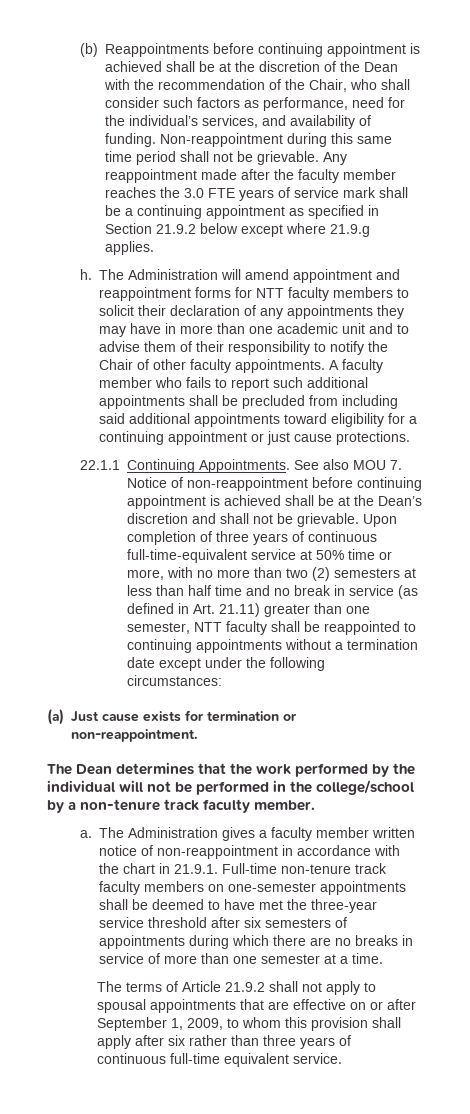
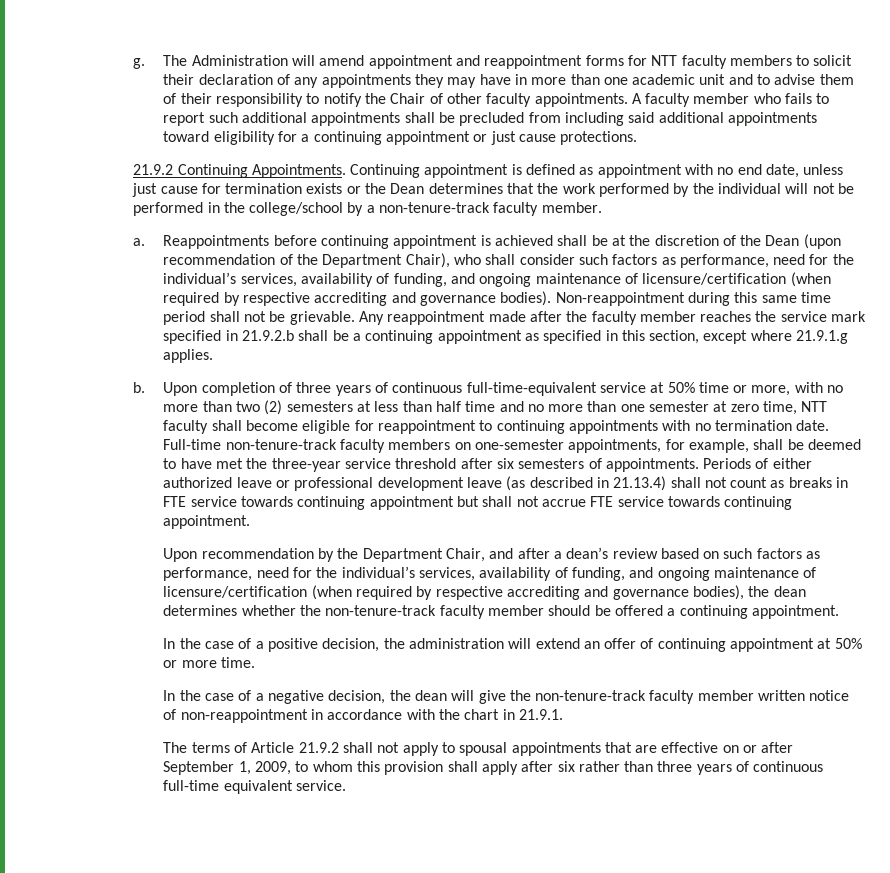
- (b) Reappointments before continuing appointment is achieved shall be at the discretion of the Dean with the recommendation of the Chair, who shall consider such factors as performance, need for the individual’s services, and availability of funding. Non-reappointment during this same time period shall not be grievable. Any reappointment made after the faculty member reaches the 3.0 FTE years of service mark shall be a continuing appointment as specified in Section 21.9.2 below except where 21.9.g applies.
- h.
+ g.
- 22.1.1 Continuing Appointments.
+ 21.9.2 Continuing Appointments.
- See also MOU 7. Notice of non-reappointment before continuing appointment is achieved shall be at the Dean’s discretion and shall not be grievable.
+ Continuing appointment is defined as appointment with no end date, unless just cause for termination exists or the Dean determines that the work performed by the individual will not be performed in the college/school by a non-tenure-track faculty member.
+ a. Reappointments before continuing appointment is achieved shall be at the discretion of the Dean (upon recommendation of the Department Chair), who shall consider such factors as performance, need for the individual’s services, availability of funding, and ongoing maintenance of licensure/certification (when required by respective accrediting and governance bodies). Non-reappointment during this same time period shall not be grievable. Any reappointment made after the faculty member reaches the service mark specified in 21.9.2.b shall be a continuing appointment as specified in this section, except where 21.9.1.g applies.
+ b.
- Upon completion of three years of continuous full-time-equivalent service at 50% time or more, with no more than two (2) semesters at less than half time and no break in service (as defined in Art. 21.11) greater than one semester, NTT faculty shall be reappointed to continuing appointments without a termination date except under the following circumstances:
- (a) Just cause exists for termination or non-reappointment.
- The Dean determines that the work performed by the individual will not be performed in the college/school by a non-tenure track faculty member.
- a. The Administration gives a faculty member written notice of non-reappointment in accordance with the chart in 21.9.1. Full-time non-tenure track faculty members on one-semester appointments shall be deemed to have met the three-year service threshold after six semesters of appointments during which there are no breaks in service of more than one semester at a time.
+ Upon completion of three years of continuous full-time-equivalent service at 50% time or more, with no more than two (2) semesters at less than half time and no more than one semester at zero time, NTT faculty shall become eligible for reappointment to continuing appointments with no termination date. Full-time non-tenure-track faculty members on one-semester appointments, for example, shall be deemed to have met the three-year service threshold after six semesters of appointments. Periods of either authorized leave or professional development leave (as described in 21.13.4) shall not count as breaks in FTE service towards continuing appointment but shall not accrue FTE service towards continuing appointment.
+ Upon recommendation by the Department Chair, and after a dean’s review based on such factors as performance, need for the individual’s services, availability of funding, and ongoing maintenance of licensure/certification (when required by respective accrediting and governance bodies), the dean determines whether the non-tenure-track faculty member should be offered a continuing appointment.
+ In the case of a positive decision, the administration will extend an offer of continuing appointment at 50% or more time.
+ In the case of a negative decision, the dean will give the non-tenure-track faculty member written notice of non-reappointment in accordance with the chart in 21.9.1.

